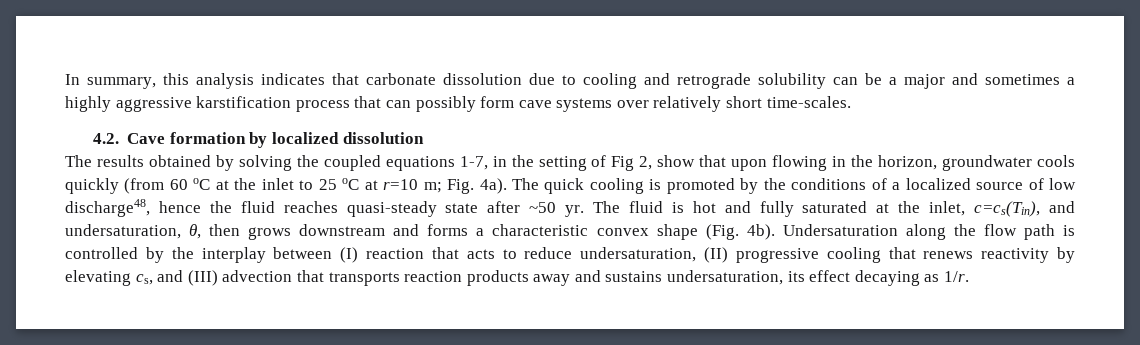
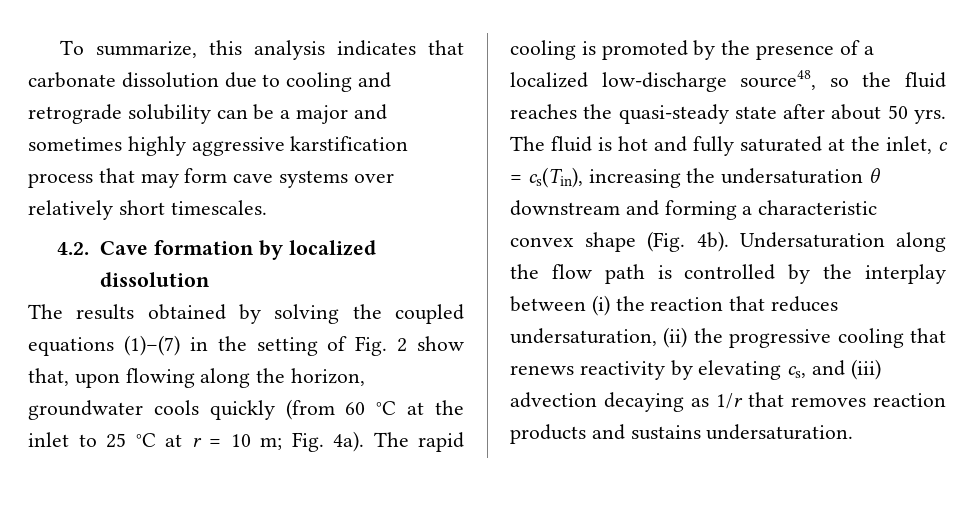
- In summary, this analysis indicates that carbonate dissolution due to cooling and retrograde solubility can be a major and sometimes a highly aggressive karstification process that can possibly form cave systems over relatively short time-scales.
+ To summarize, this analysis indicates that carbonate dissolution due to cooling and retrograde solubility can be a major and sometimes highly aggressive karstification process that may form cave systems over relatively short timescales.
- The results obtained by solving the coupled equations 1-7, in the setting of Fig 2, show that upon flowing in the horizon, groundwater cools quickly (from 60 oC at the inlet to 25 oC at r=10 m; Fig. 4a).
+ The results obtained by solving the coupled equations (1)–(7) in the setting of Fig. 2 show that, upon flowing along the horizon, groundwater cools quickly (from 60 °C at the inlet to 25 °C at r = 10 m; Fig. 4a).
- The quick cooling is promoted by the conditions of a localized source of low discharge48, hence the fluid reaches quasi-steady state after ~50 yr.
+ The rapid cooling is promoted by the presence of a localized low-discharge source48, so the fluid reaches the quasi-steady state after about 50 yrs.
- The fluid is hot and fully saturated at the inlet, c=cs(Tin), and undersaturation, θ, then grows downstream and forms a characteristic convex shape (Fig. 4b).
+ The fluid is hot and fully saturated at the inlet, c = cs(Tin), increasing the undersaturation θ downstream and forming a characteristic convex shape (Fig. 4b).
- Undersaturation along the flow path is controlled by the interplay between (I) reaction that acts to reduce undersaturation, (II) progressive cooling that renews reactivity by elevating cs, and (III) advection that transports reaction products away and sustains undersaturation, its effect decaying as 1/r.
+ Undersaturation along the flow path is controlled by the interplay between (i) the reaction that reduces undersaturation, (ii) the progressive cooling that renews reactivity by elevating cs, and (iii) advection decaying as 1/r that removes reaction products and sustains undersaturation.

